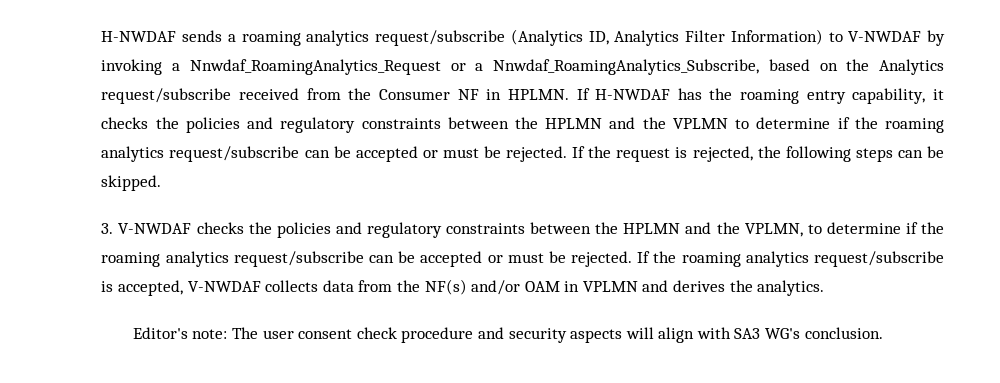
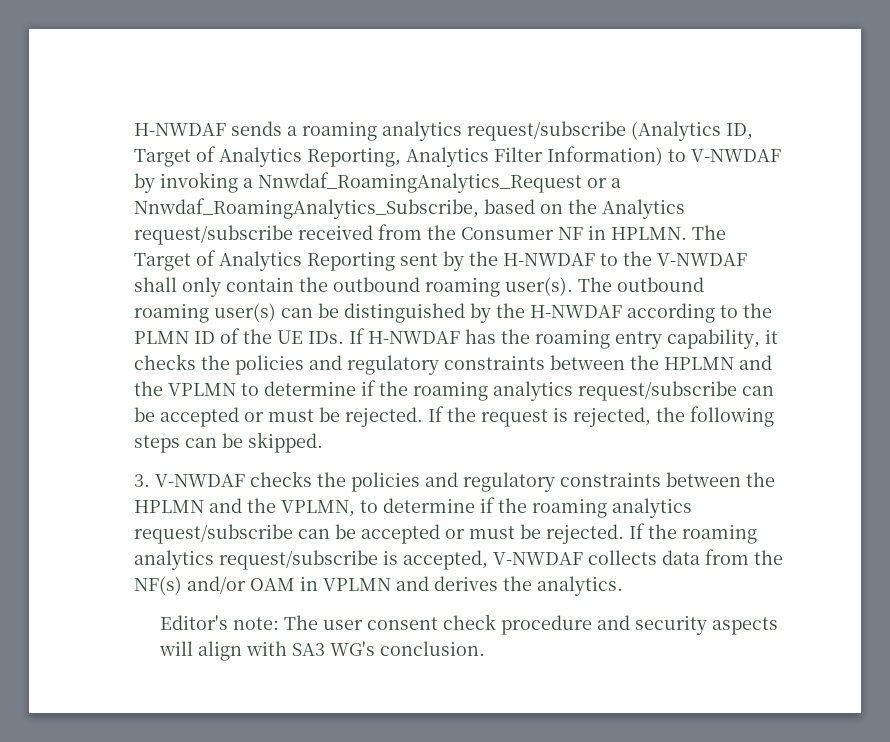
- H-NWDAF sends a roaming analytics request/subscribe (Analytics ID, Analytics Filter Information) to V-NWDAF by invoking a Nnwdaf_RoamingAnalytics_Request or a Nnwdaf_RoamingAnalytics_Subscribe, based on the Analytics request/subscribe received from the Consumer NF in HPLMN.
+ H-NWDAF sends a roaming analytics request/subscribe (Analytics ID, Target of Analytics Reporting, Analytics Filter Information) to V-NWDAF by invoking a Nnwdaf_RoamingAnalytics_Request or a Nnwdaf_RoamingAnalytics_Subscribe, based on the Analytics request/subscribe received from the Consumer NF in HPLMN.
- If H-NWDAF has the roaming entry capability, it checks the policies and regulatory constraints between the HPLMN and the VPLMN to determine if the roaming analytics request/subscribe can be accepted or must be rejected.
+ The Target of Analytics Reporting sent by the H-NWDAF to the V-NWDAF shall only contain the outbound roaming user(s). The outbound roaming user(s) can be distinguished by the H-NWDAF according to the PLMN ID of the UE IDs. If H-NWDAF has the roaming entry capability, it checks the policies and regulatory constraints between the HPLMN and the VPLMN to determine if the roaming analytics request/subscribe can be accepted or must be rejected.

